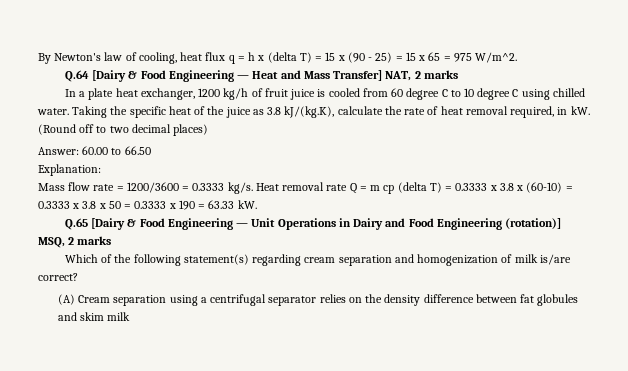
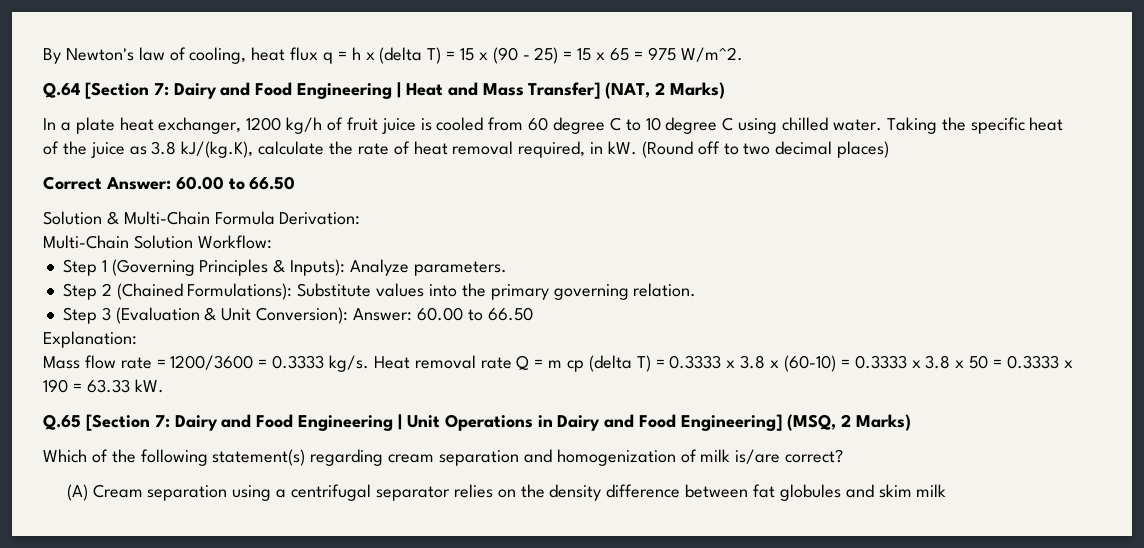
- Q.64 [Dairy & Food Engineering — Heat and Mass Transfer] NAT, 2 marks
+ Q.64 [Section 7: Dairy and Food Engineering | Heat and Mass Transfer] (NAT, 2 Marks)
- Answer: 60.00 to 66.50
+ Correct Answer: 60.00 to 66.50
+ Solution & Multi-Chain Formula Derivation:
+ Multi-Chain Solution Workflow:
+ Step 1 (Governing Principles & Inputs): Analyze parameters.
+ Step 2 (Chained Formulations): Substitute values into the primary governing relation.
+ Step 3 (Evaluation & Unit Conversion): Answer: 60.00 to 66.50
- Q.65 [Dairy & Food Engineering — Unit Operations in Dairy and Food Engineering (rotation)] MSQ, 2 marks
+ Q.65 [Section 7: Dairy and Food Engineering | Unit Operations in Dairy and Food Engineering] (MSQ, 2 Marks)

